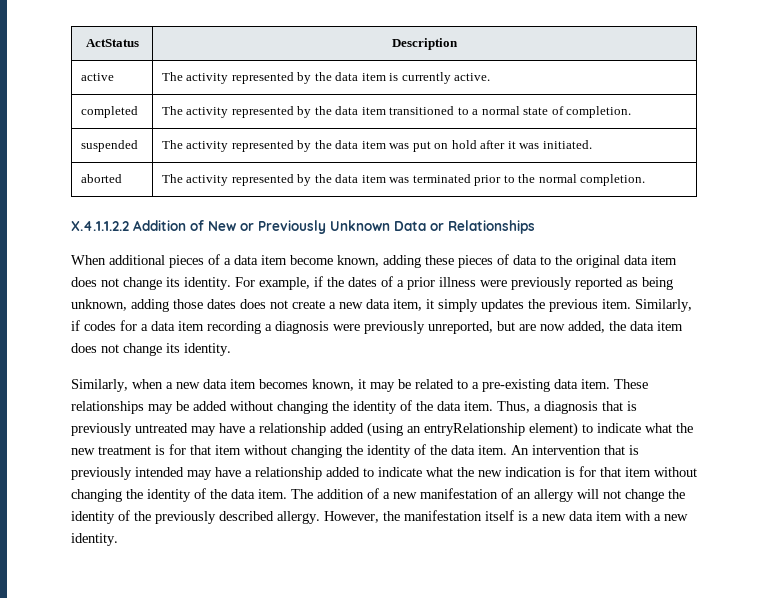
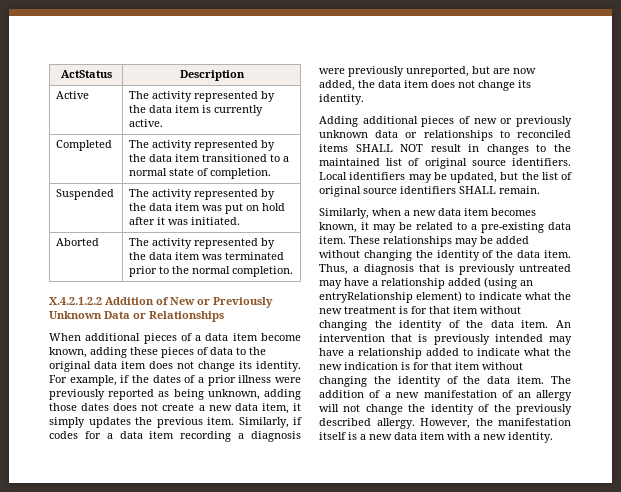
- active | The activity represented by the data item is currently active.
+ Active | The activity represented by the data item is currently active.
- completed | The activity represented by the data item transitioned to a normal state of completion.
+ Completed | The activity represented by the data item transitioned to a normal state of completion.
- suspended | The activity represented by the data item was put on hold after it was initiated.
+ Suspended | The activity represented by the data item was put on hold after it was initiated.
- aborted | The activity represented by the data item was terminated prior to the normal completion.
+ Aborted | The activity represented by the data item was terminated prior to the normal completion.
- X.4.1.1.2.2 Addition of New or Previously Unknown Data or Relationships
+ X.4.2.1.2.2 Addition of New or Previously Unknown Data or Relationships
+ Adding additional pieces of new or previously unknown data or relationships to reconciled items SHALL NOT result in changes to the maintained list of original source identifiers. Local identifiers may be updated, but the list of original source identifiers SHALL remain.

